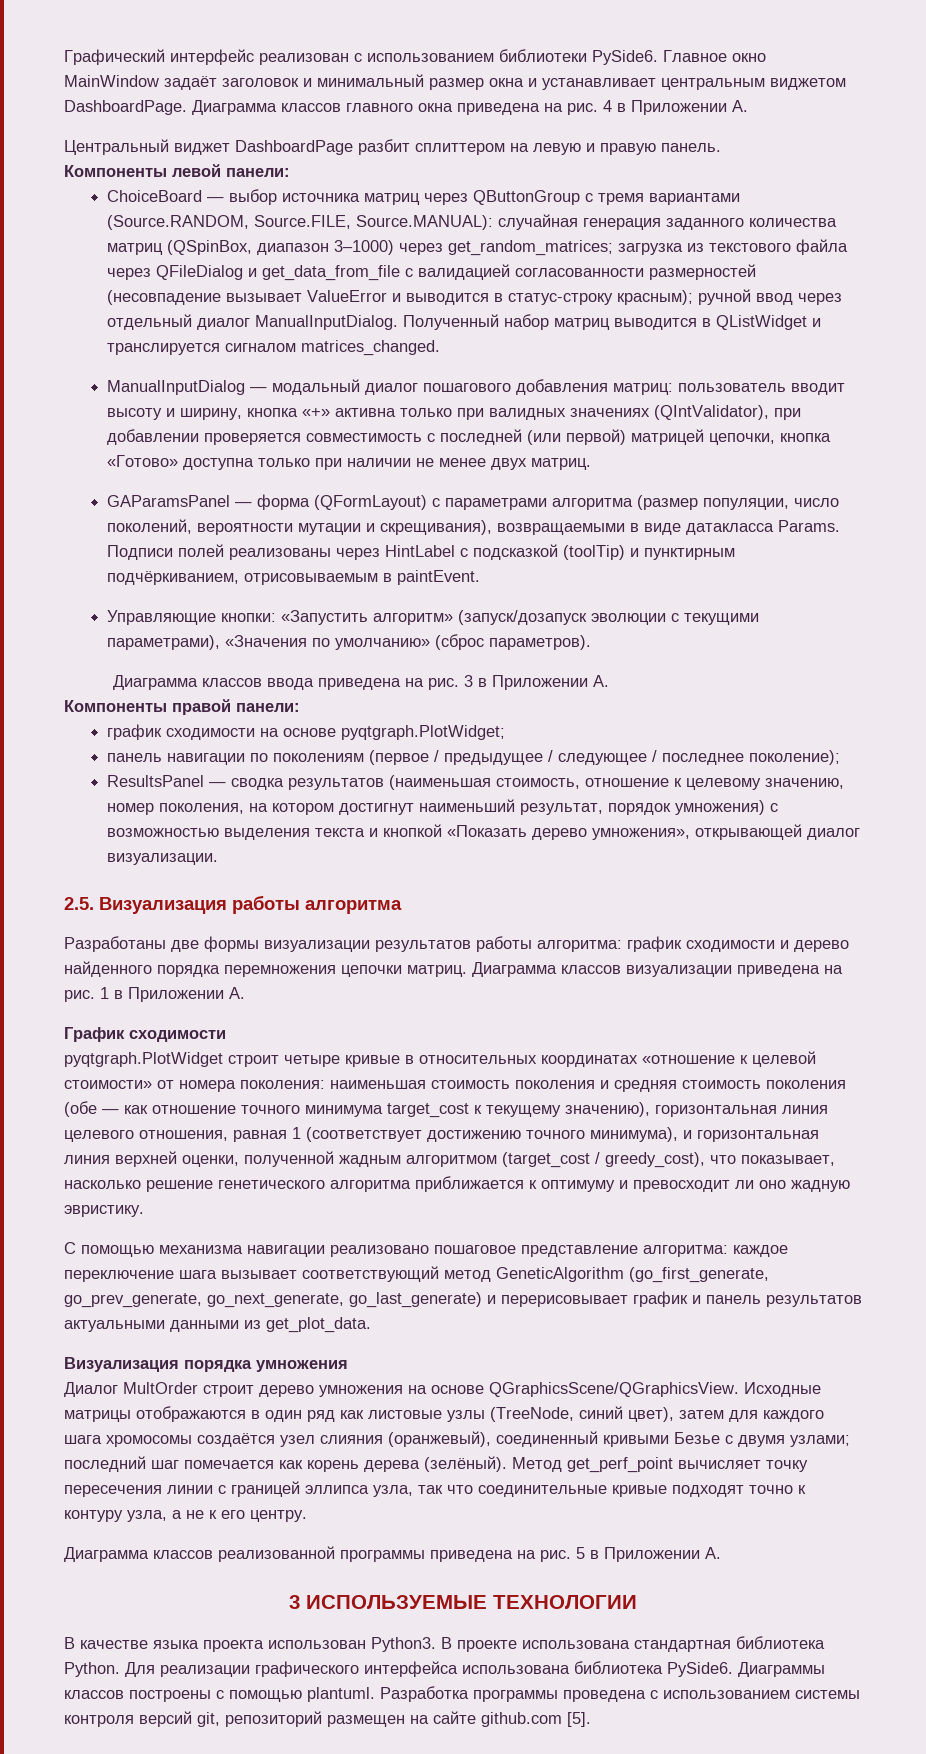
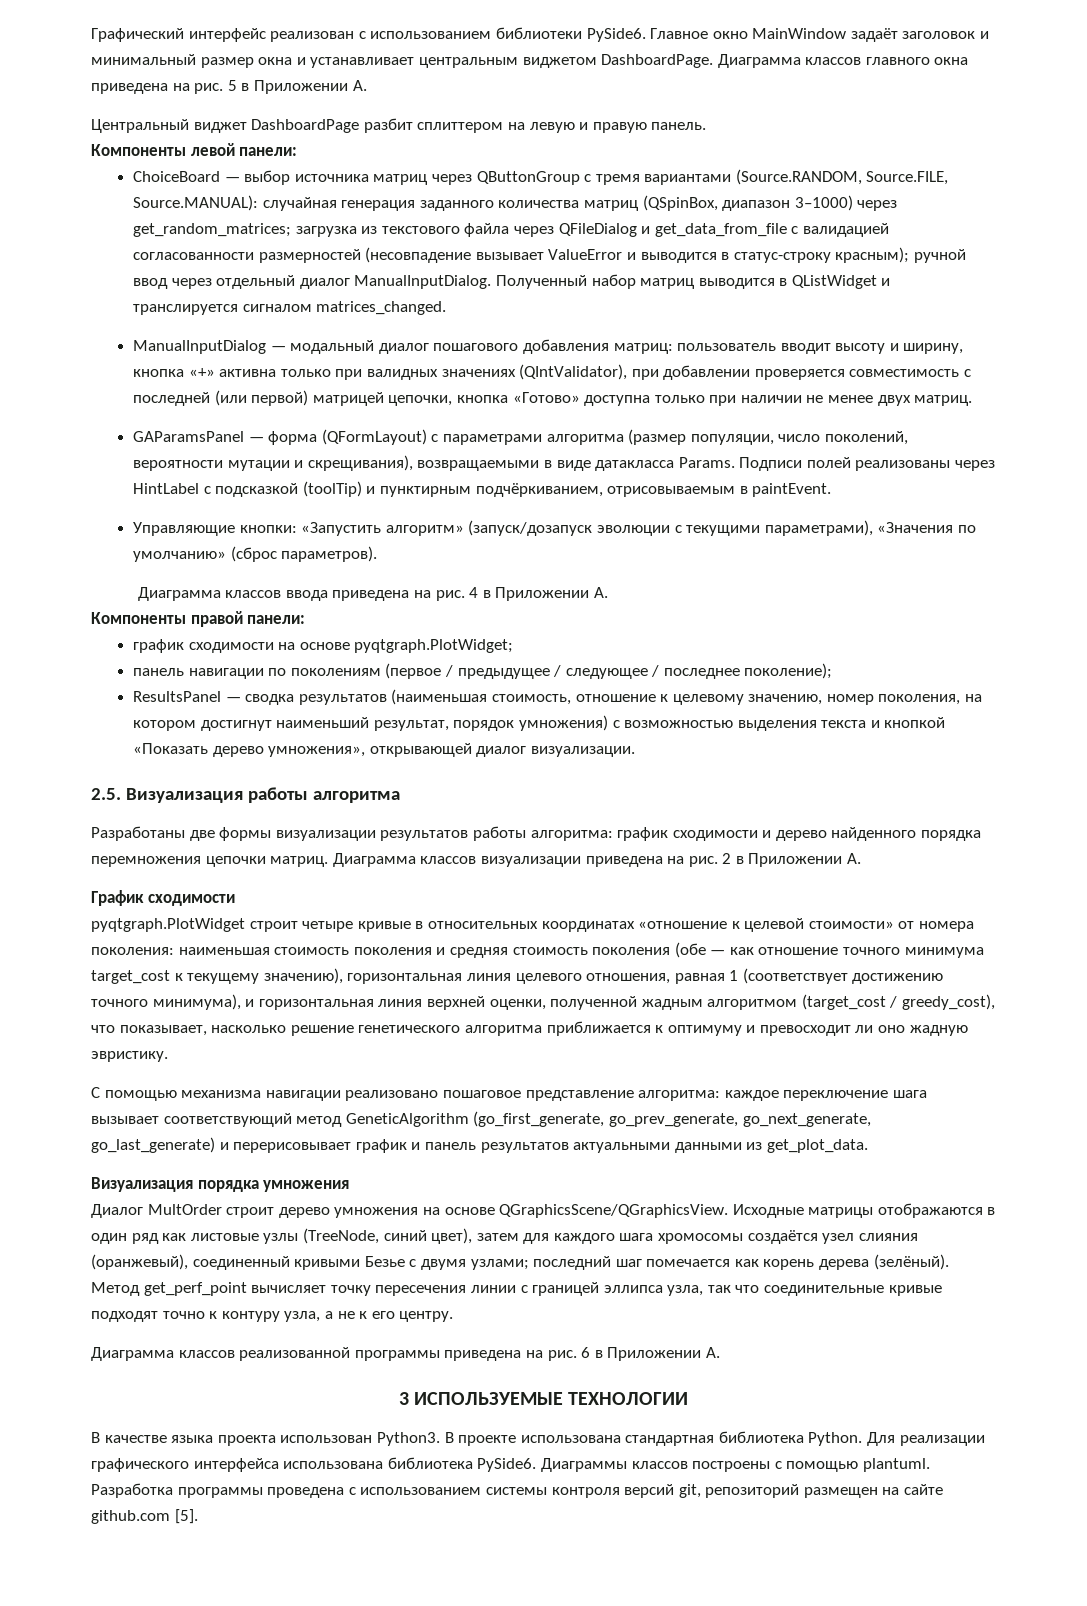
- 4 в Приложении А.
+ 5 в Приложении А.
- 3 в Приложении А.
+ 4 в Приложении А.
- 1 в Приложении А.
+ 2 в Приложении А.
- 5 в Приложении А.
+ 6 в Приложении А.

